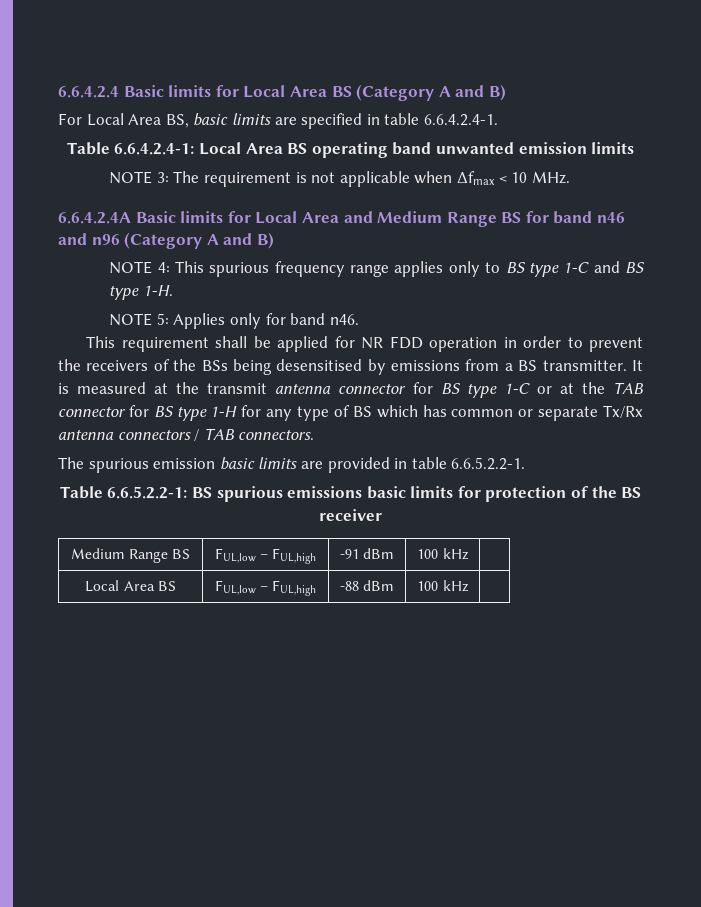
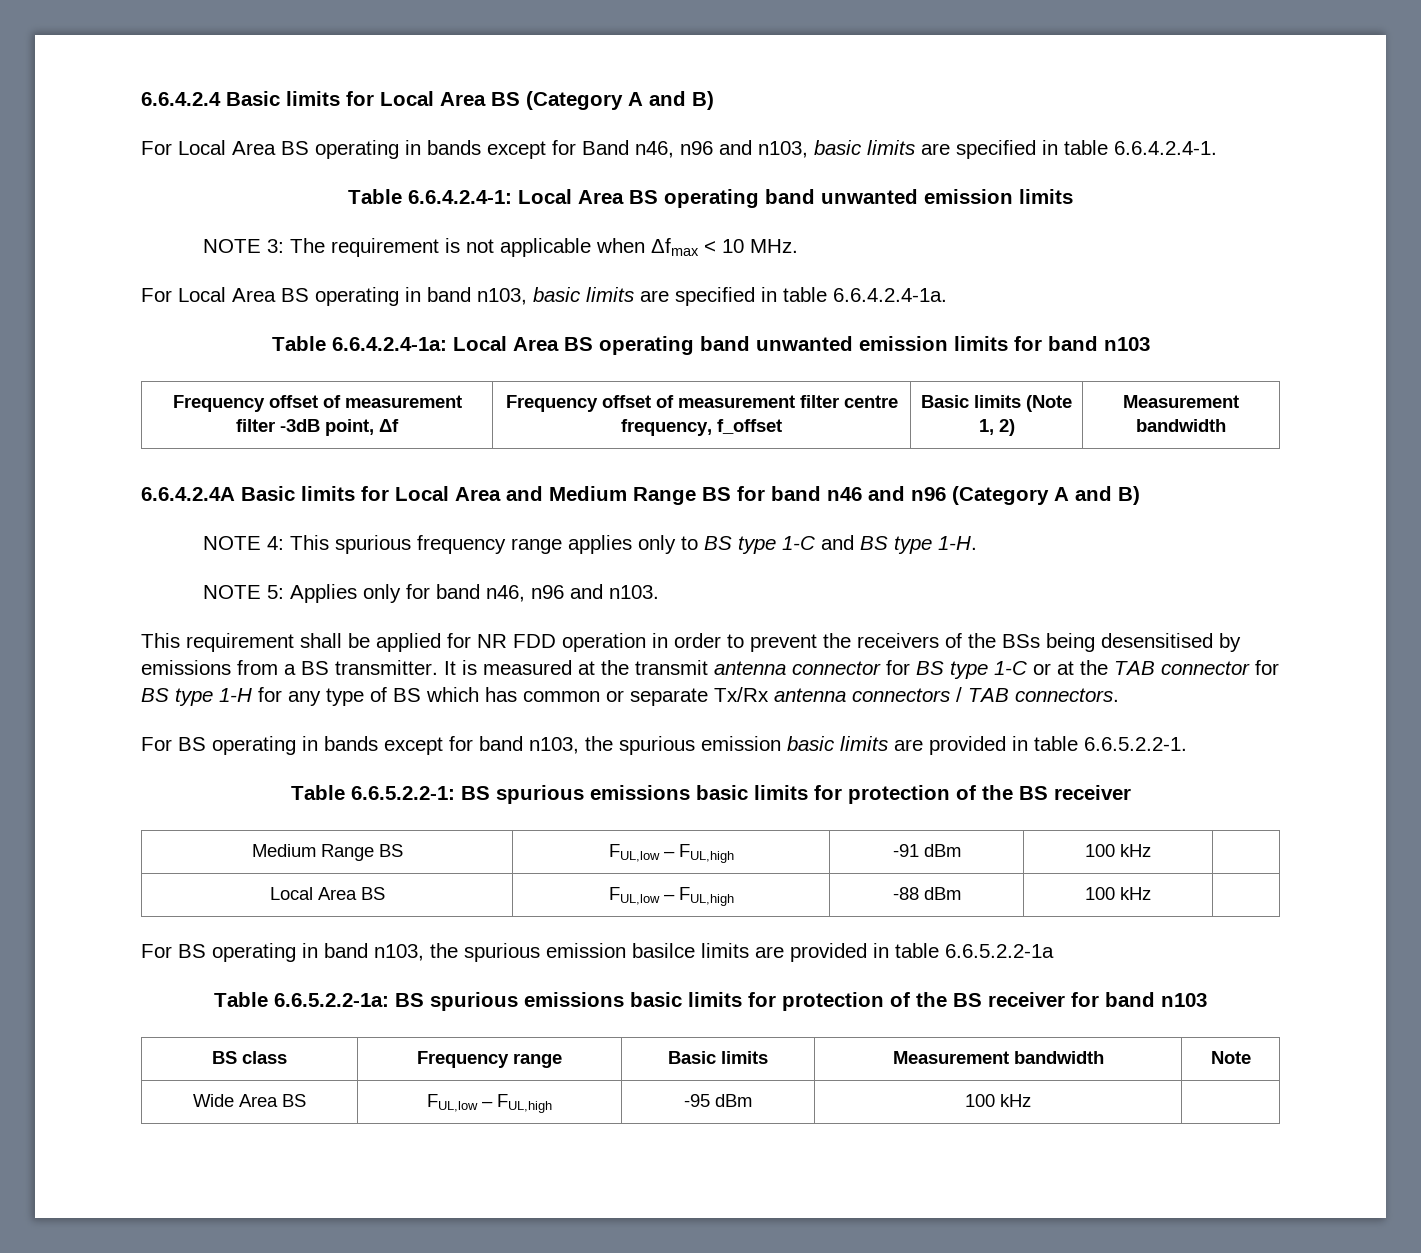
- For Local Area BS, basic limits are specified in table 6.6.4.2.4-1.
+ For Local Area BS operating in bands except for Band n46, n96 and n103, basic limits are specified in table 6.6.4.2.4-1.
+ For Local Area BS operating in band n103, basic limits are specified in table 6.6.4.2.4-1a.
+ Table 6.6.4.2.4-1a: Local Area BS operating band unwanted emission limits for band n103
+ Frequency offset of measurement filter -3dB point, Δf | Frequency offset of measurement filter centre frequency, f_offset | Basic limits (Note 1, 2) | Measurement bandwidth
- NOTE 5: Applies only for band n46.
+ NOTE 5: Applies only for band n46, n96 and n103.
- The spurious emission basic limits are provided in table 6.6.5.2.2-1.
+ For BS operating in bands except for band n103, the spurious emission basic limits are provided in table 6.6.5.2.2-1.
+ For BS operating in band n103, the spurious emission basilce limits are provided in table 6.6.5.2.2-1a
+ Table 6.6.5.2.2-1a: BS spurious emissions basic limits for protection of the BS receiver for band n103
+ BS class | Frequency range | Basic limits | Measurement bandwidth | Note
+ Wide Area BS | FUL,low – FUL,high | -95 dBm | 100 kHz |

